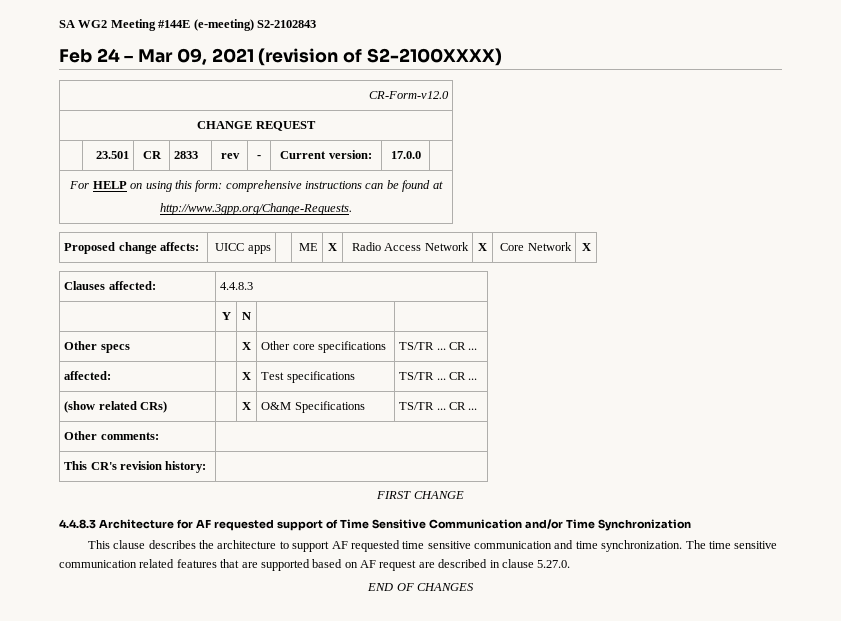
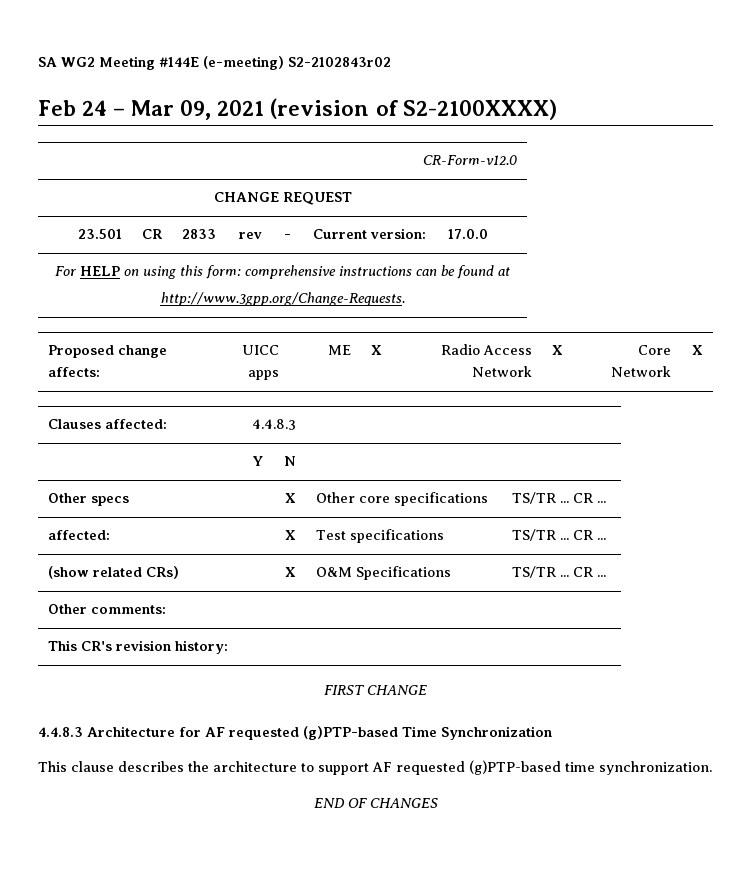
- SA WG2 Meeting #144E (e-meeting) S2-2102843
+ SA WG2 Meeting #144E (e-meeting) S2-2102843r02
- 4.4.8.3 Architecture for AF requested support of Time Sensitive Communication and/or Time Synchronization
+ 4.4.8.3 Architecture for AF requested (g)PTP-based Time Synchronization
- This clause describes the architecture to support AF requested time sensitive communication and time synchronization. The time sensitive communication related features that are supported based on AF request are described in clause 5.27.0.
+ This clause describes the architecture to support AF requested (g)PTP-based time synchronization.

